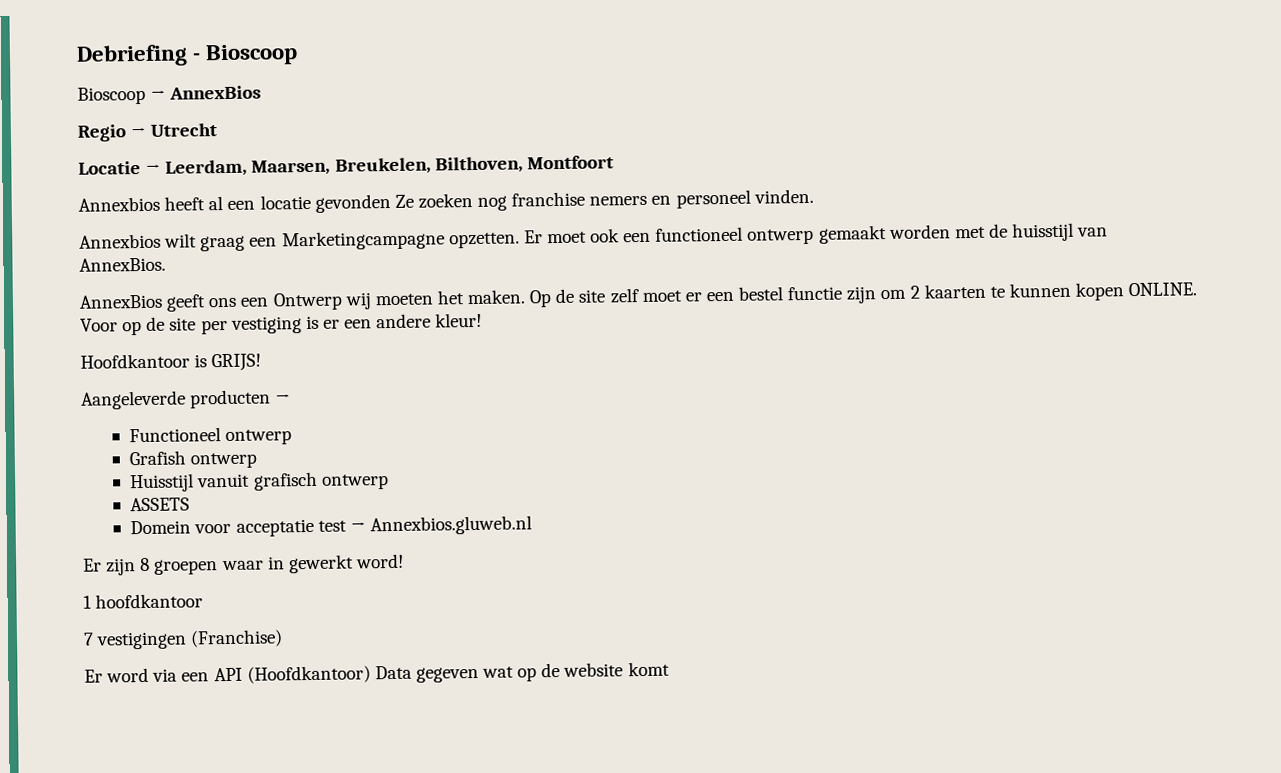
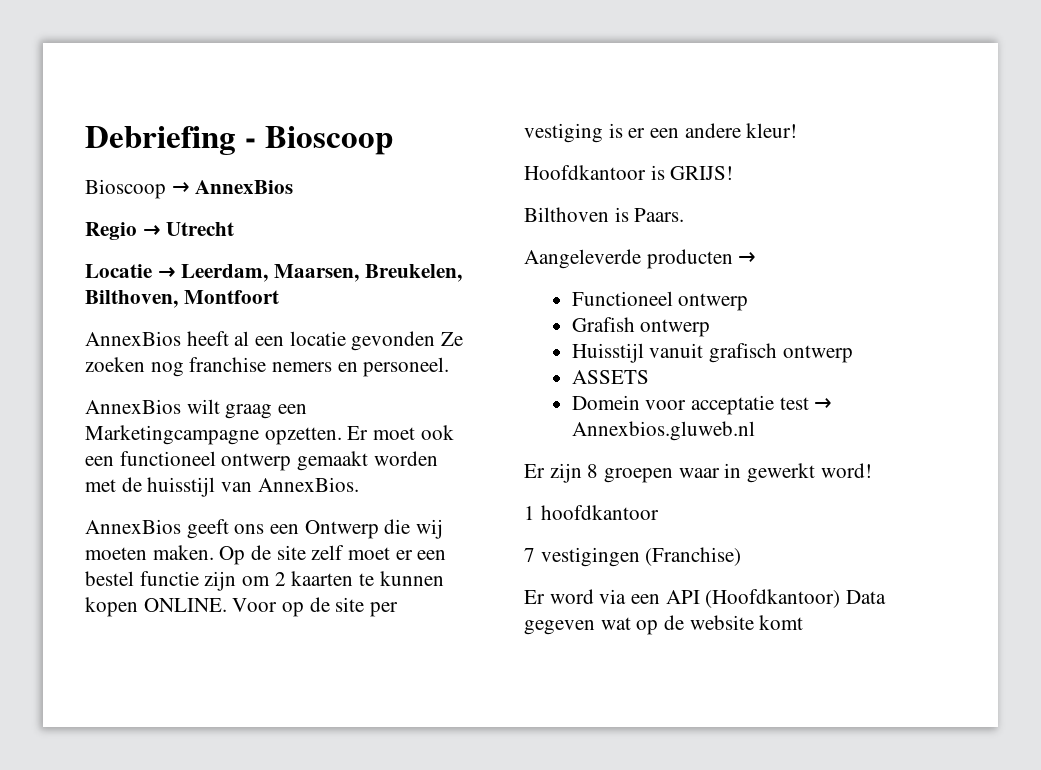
- Annexbios heeft al een locatie gevonden Ze zoeken nog franchise nemers en personeel vinden.
- Annexbios wilt graag een Marketingcampagne opzetten.
+ AnnexBios heeft al een locatie gevonden Ze zoeken nog franchise nemers en personeel.
+ AnnexBios wilt graag een Marketingcampagne opzetten.
- AnnexBios geeft ons een Ontwerp wij moeten het maken.
+ AnnexBios geeft ons een Ontwerp die wij moeten maken.
+ Bilthoven is Paars.

